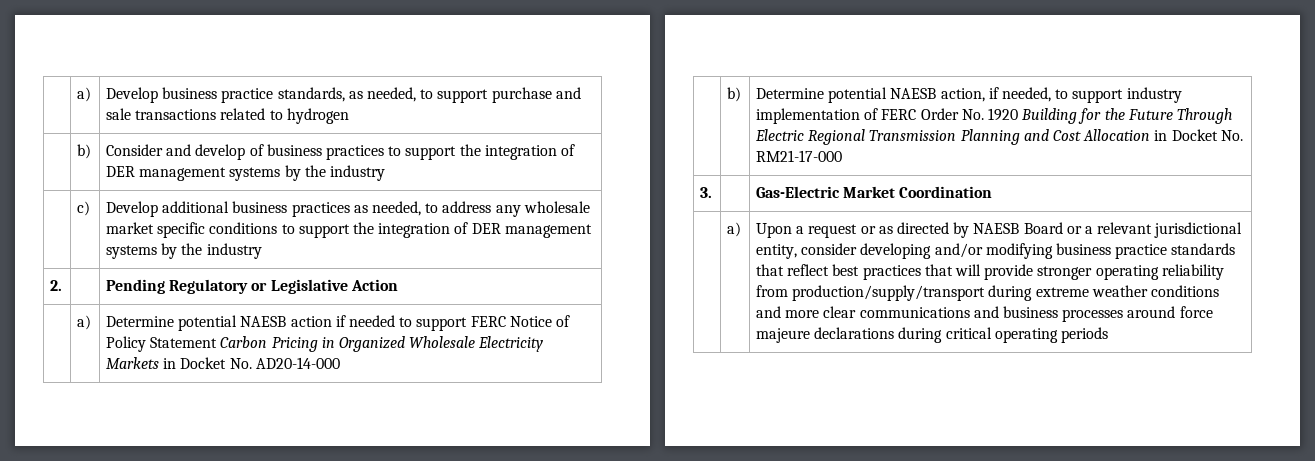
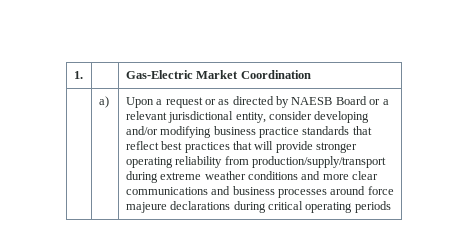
- | a) | Develop business practice standards, as needed, to support purchase and sale transactions related to hydrogen
- | b) | Consider and develop of business practices to support the integration of DER management systems by the industry
- | c) | Develop additional business practices as needed, to address any wholesale market specific conditions to support the integration of DER management systems by the industry
- 2. | | Pending Regulatory or Legislative Action
- | a) | Determine potential NAESB action if needed to support FERC Notice of Policy Statement Carbon Pricing in Organized Wholesale Electricity Markets in Docket No. AD20-14-000
- | b) | Determine potential NAESB action, if needed, to support industry implementation of FERC Order No. 1920 Building for the Future Through Electric Regional Transmission Planning and Cost Allocation in Docket No. RM21-17-000
- 3. | | Gas-Electric Market Coordination
+ 1. | | Gas-Electric Market Coordination

